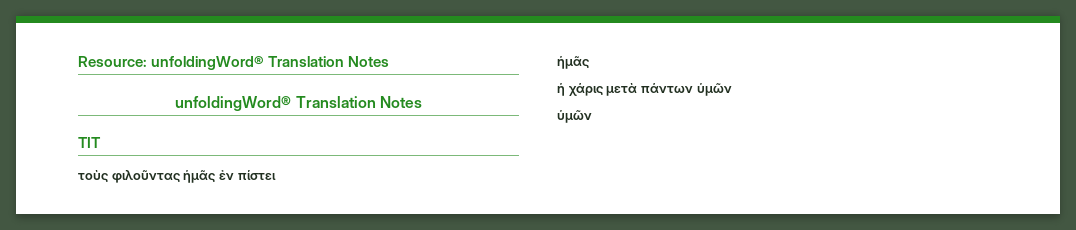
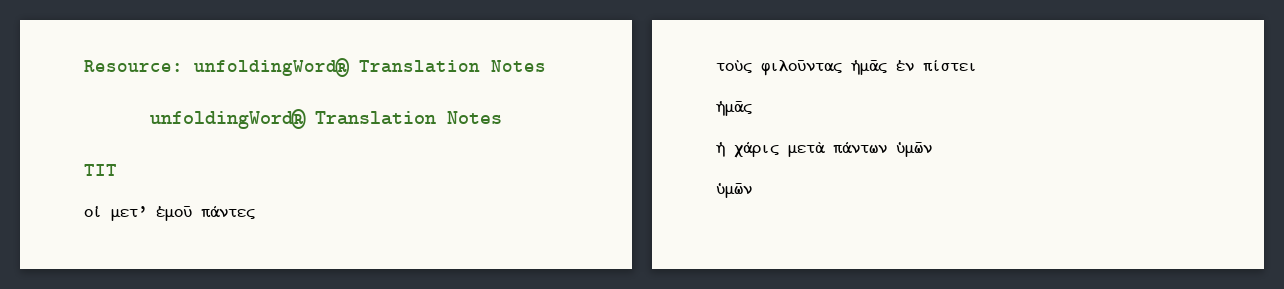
+ οἱ μετ’ ἐμοῦ πάντες

